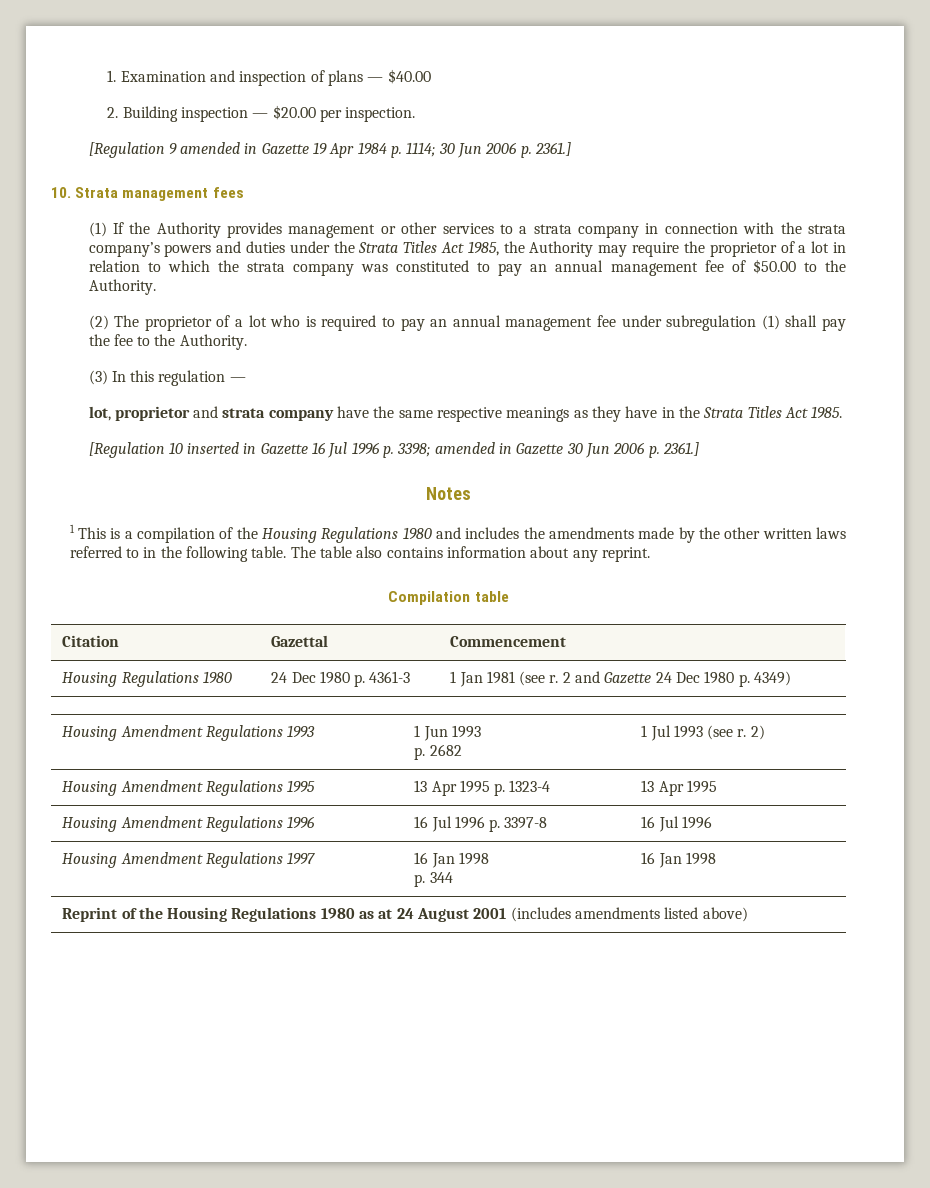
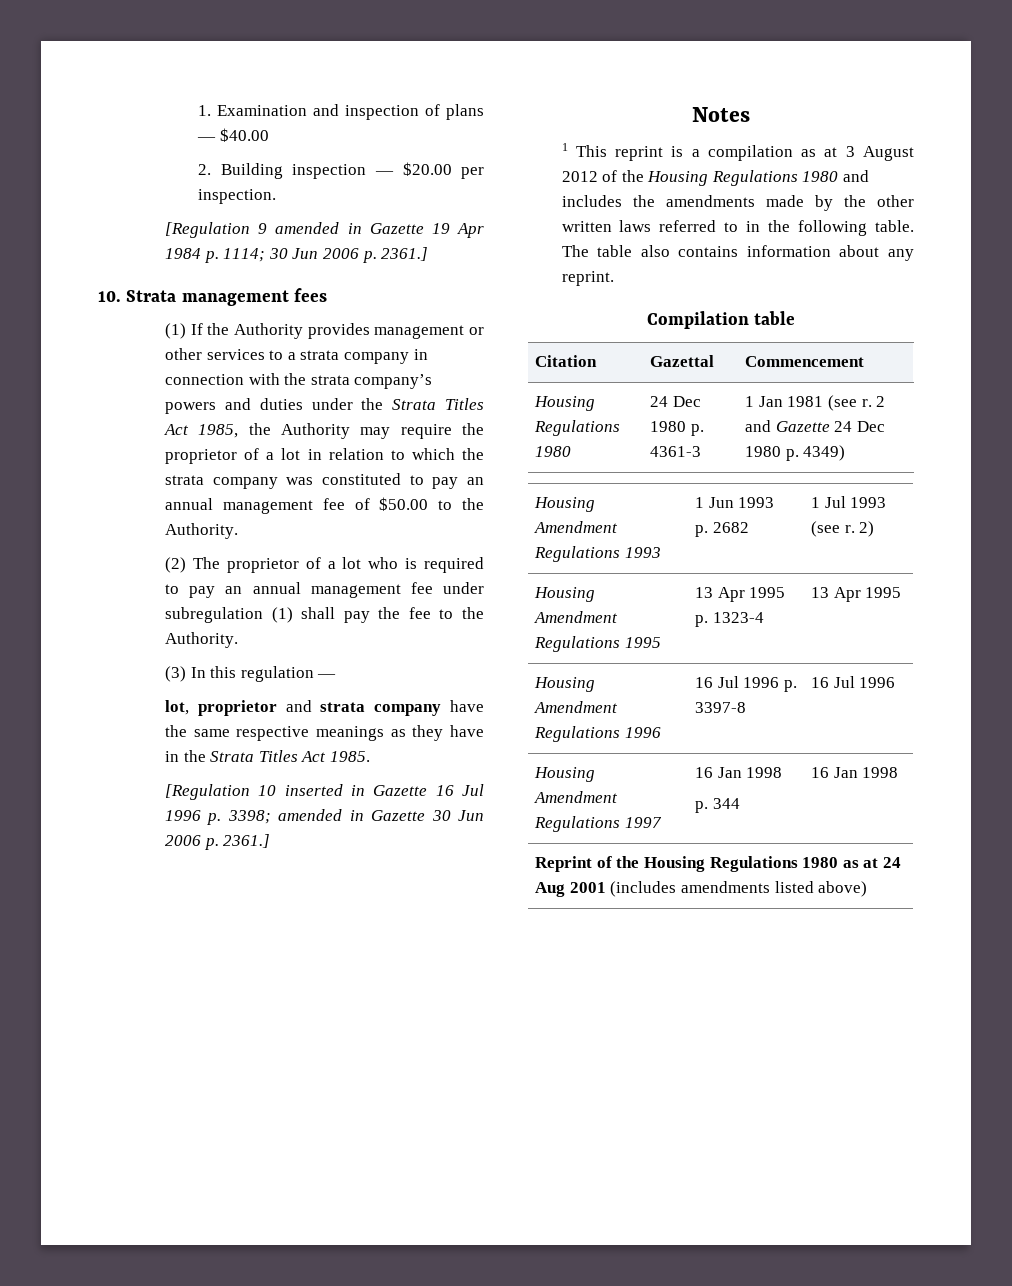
- 1 This is a compilation of the Housing Regulations 1980 and includes the amendments made by the other written laws referred to in the following table.
+ 1 This reprint is a compilation as at 3 August 2012 of the Housing Regulations 1980 and includes the amendments made by the other written laws referred to in the following table.
- Reprint of the Housing Regulations 1980 as at 24 August 2001 (includes amendments listed above)
+ Reprint of the Housing Regulations 1980 as at 24 Aug 2001 (includes amendments listed above)

